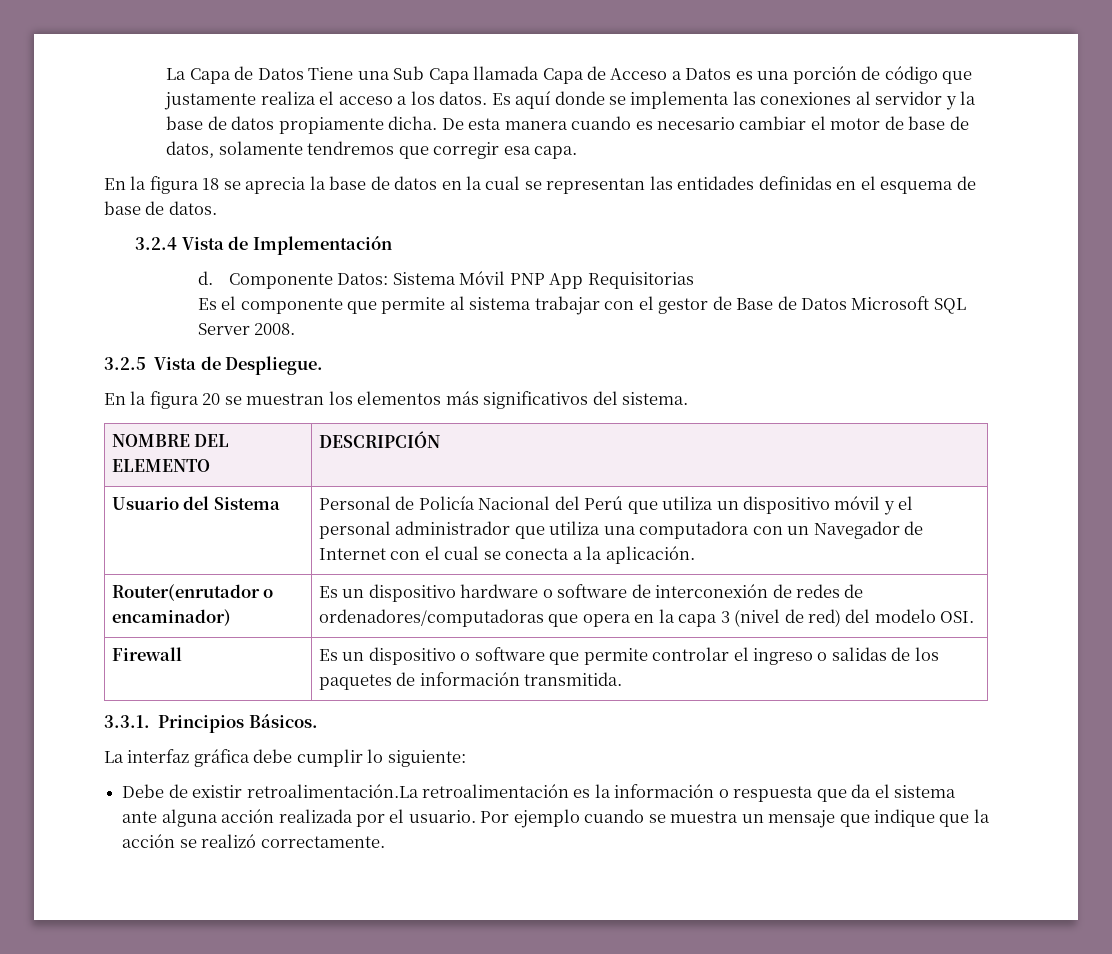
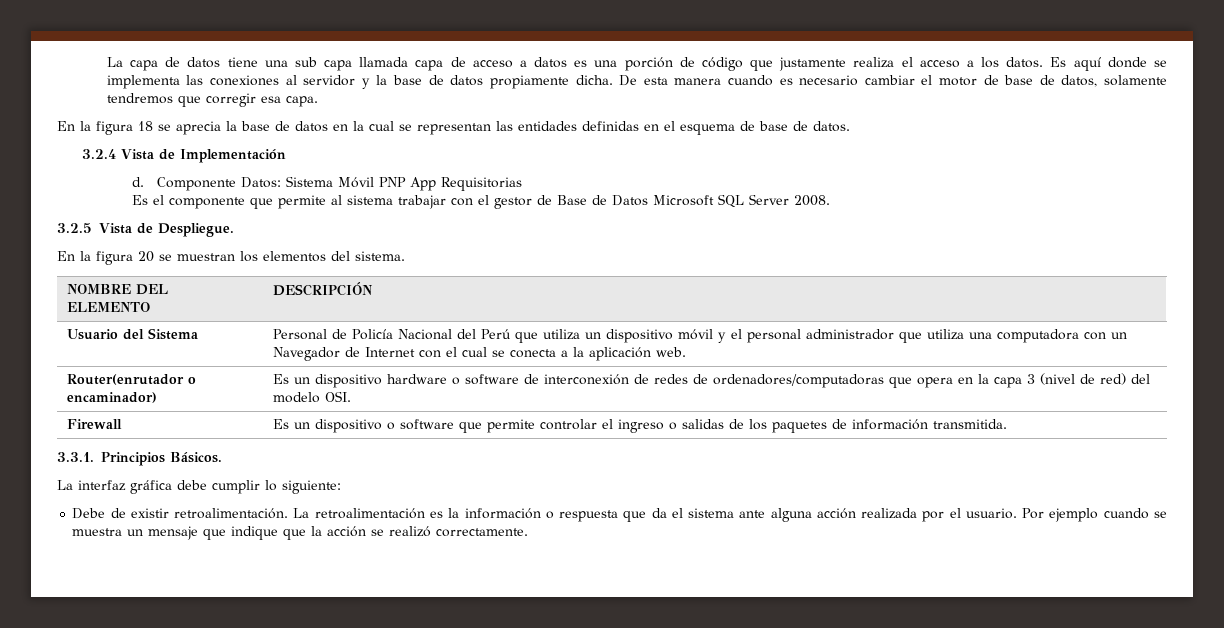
- La Capa de Datos Tiene una Sub Capa llamada Capa de Acceso a Datos es una porción de código que justamente realiza el acceso a los datos.
+ La capa de datos tiene una sub capa llamada capa de acceso a datos es una porción de código que justamente realiza el acceso a los datos.
- En la figura 20 se muestran los elementos más significativos del sistema.
+ En la figura 20 se muestran los elementos del sistema.
- Usuario del Sistema | Personal de Policía Nacional del Perú que utiliza un dispositivo móvil y el personal administrador que utiliza una computadora con un Navegador de Internet con el cual se conecta a la aplicación.
+ Usuario del Sistema | Personal de Policía Nacional del Perú que utiliza un dispositivo móvil y el personal administrador que utiliza una computadora con un Navegador de Internet con el cual se conecta a la aplicación web.
- Debe de existir retroalimentación.La retroalimentación es la información o respuesta que da el sistema ante alguna acción realizada por el usuario.
+ Debe de existir retroalimentación. La retroalimentación es la información o respuesta que da el sistema ante alguna acción realizada por el usuario.

